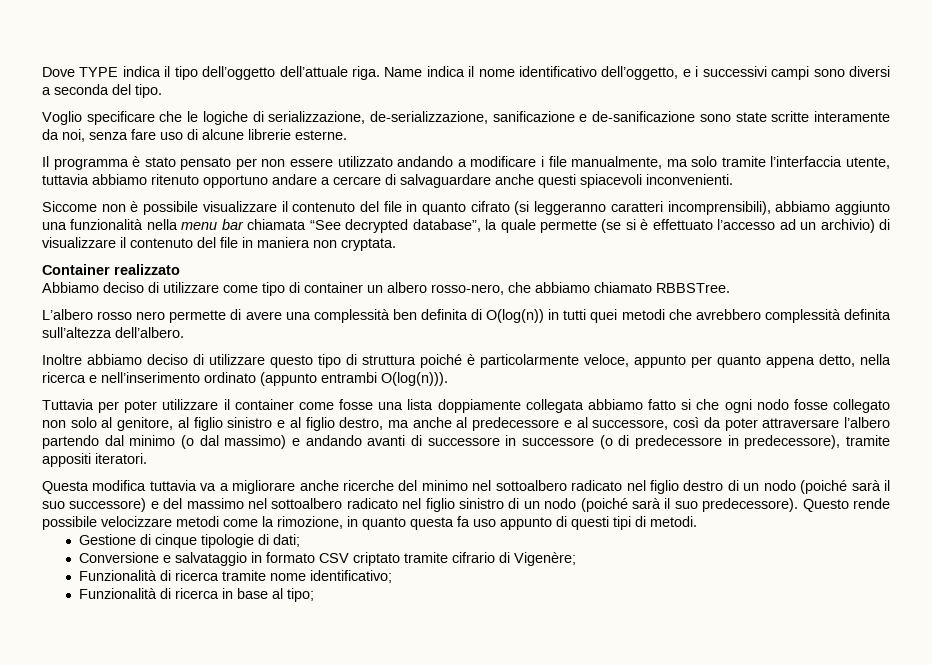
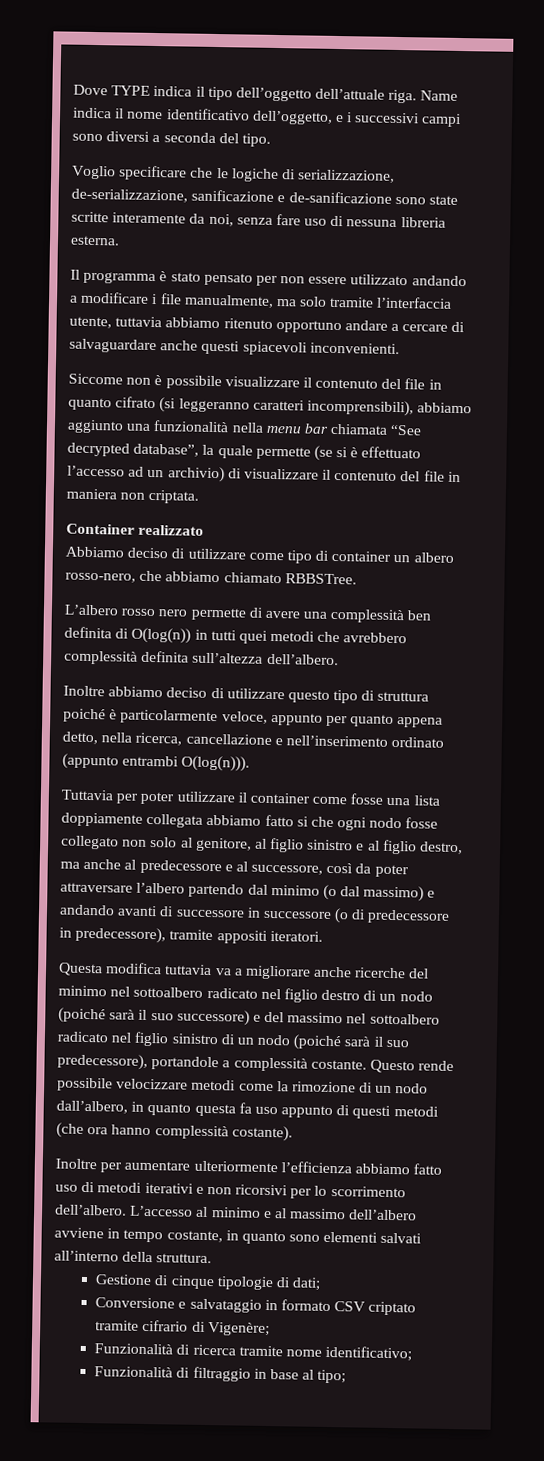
- Voglio specificare che le logiche di serializzazione, de-serializzazione, sanificazione e de-sanificazione sono state scritte interamente da noi, senza fare uso di alcune librerie esterne.
+ Voglio specificare che le logiche di serializzazione, de-serializzazione, sanificazione e de-sanificazione sono state scritte interamente da noi, senza fare uso di nessuna libreria esterna.
- Siccome non è possibile visualizzare il contenuto del file in quanto cifrato (si leggeranno caratteri incomprensibili), abbiamo aggiunto una funzionalità nella menu bar chiamata “See decrypted database”, la quale permette (se si è effettuato l’accesso ad un archivio) di visualizzare il contenuto del file in maniera non cryptata.
+ Siccome non è possibile visualizzare il contenuto del file in quanto cifrato (si leggeranno caratteri incomprensibili), abbiamo aggiunto una funzionalità nella menu bar chiamata “See decrypted database”, la quale permette (se si è effettuato l’accesso ad un archivio) di visualizzare il contenuto del file in maniera non criptata.
- Inoltre abbiamo deciso di utilizzare questo tipo di struttura poiché è particolarmente veloce, appunto per quanto appena detto, nella ricerca e nell’inserimento ordinato (appunto entrambi O(log(n))).
+ Inoltre abbiamo deciso di utilizzare questo tipo di struttura poiché è particolarmente veloce, appunto per quanto appena detto, nella ricerca, cancellazione e nell’inserimento ordinato (appunto entrambi O(log(n))).
- Questa modifica tuttavia va a migliorare anche ricerche del minimo nel sottoalbero radicato nel figlio destro di un nodo (poiché sarà il suo successore) e del massimo nel sottoalbero radicato nel figlio sinistro di un nodo (poiché sarà il suo predecessore).
+ Questa modifica tuttavia va a migliorare anche ricerche del minimo nel sottoalbero radicato nel figlio destro di un nodo (poiché sarà il suo successore) e del massimo nel sottoalbero radicato nel figlio sinistro di un nodo (poiché sarà il suo predecessore), portandole a complessità costante.
- Questo rende possibile velocizzare metodi come la rimozione, in quanto questa fa uso appunto di questi tipi di metodi.
+ Questo rende possibile velocizzare metodi come la rimozione di un nodo dall’albero, in quanto questa fa uso appunto di questi metodi (che ora hanno complessità costante).
+ Inoltre per aumentare ulteriormente l’efficienza abbiamo fatto uso di metodi iterativi e non ricorsivi per lo scorrimento dell’albero. L’accesso al minimo e al massimo dell’albero avviene in tempo costante, in quanto sono elementi salvati all’interno della struttura.
- Funzionalità di ricerca in base al tipo;
+ Funzionalità di filtraggio in base al tipo;

